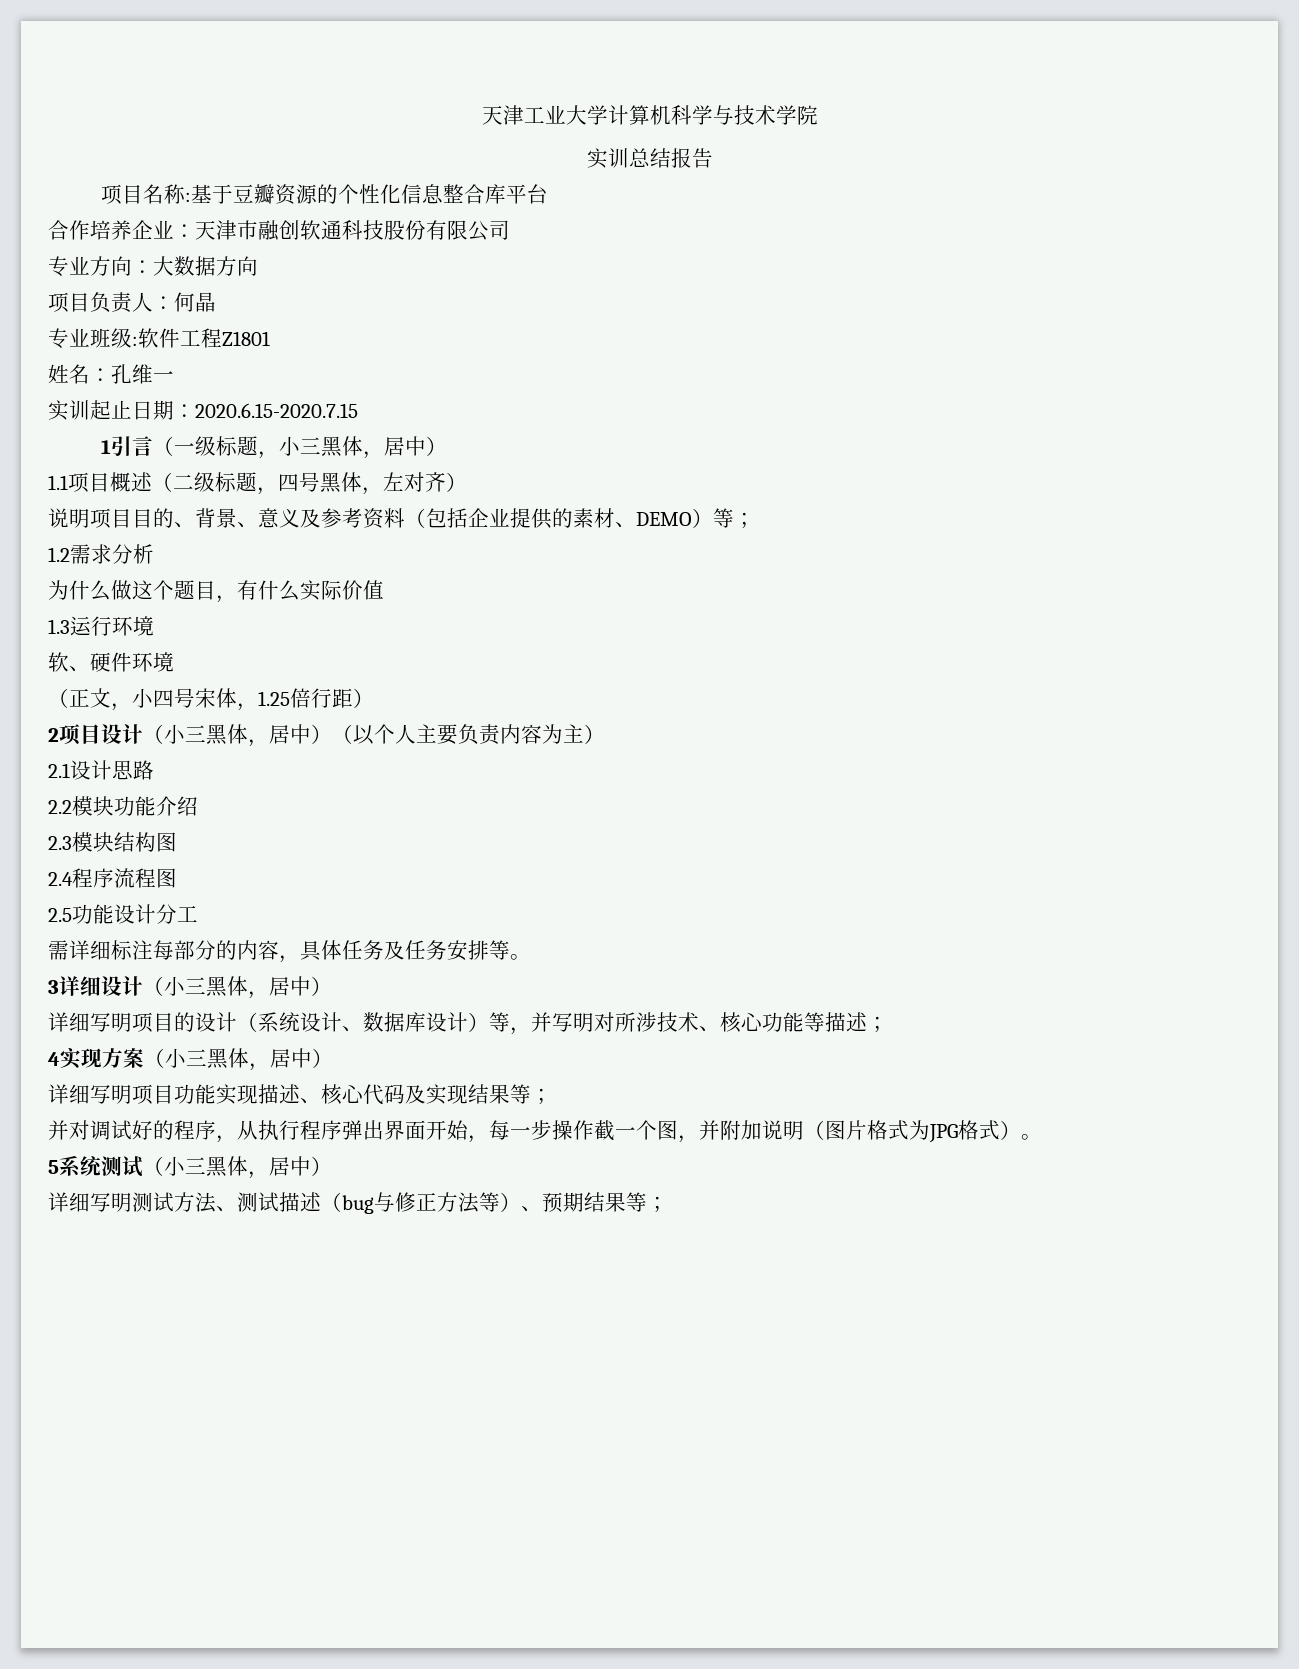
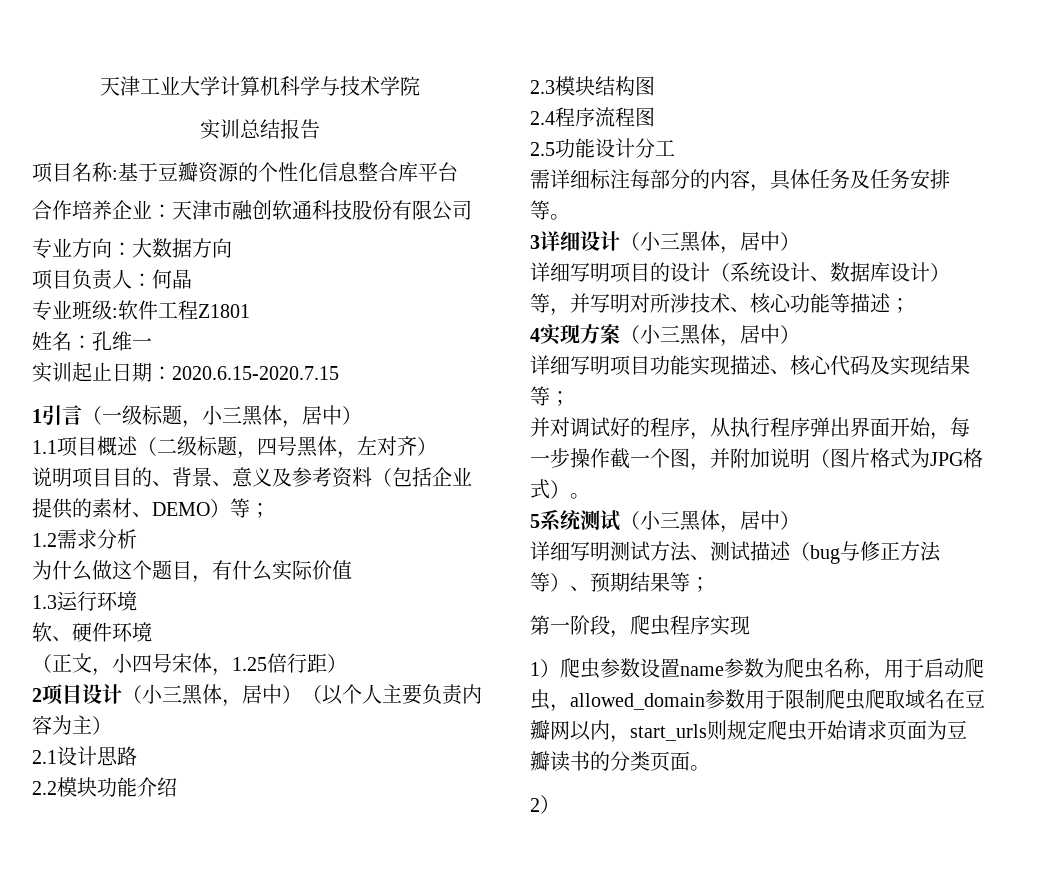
+ 第一阶段，爬虫程序实现
+ 1）爬虫参数设置name参数为爬虫名称，用于启动爬虫，allowed_domain参数用于限制爬虫爬取域名在豆瓣网以内，start_urls则规定爬虫开始请求页面为豆瓣读书的分类页面。
+ 2）

